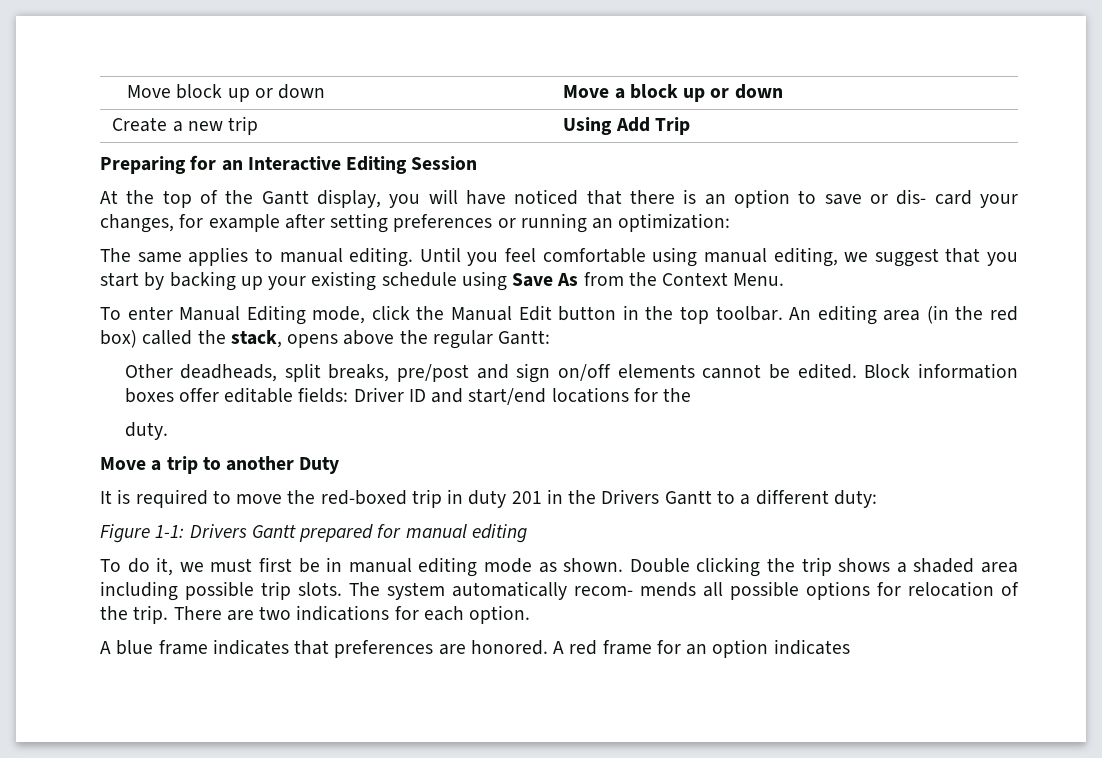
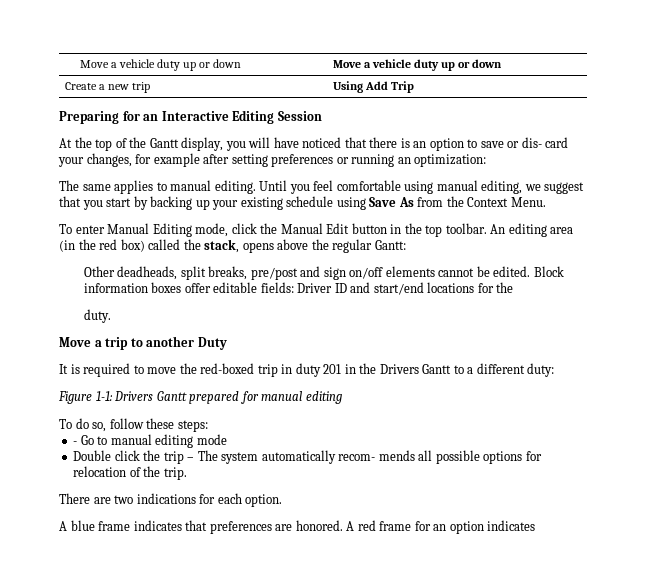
- Move block up or down | Move a block up or down
+ Move a vehicle duty up or down | Move a vehicle duty up or down
- To do it, we must first be in manual editing mode as shown. Double clicking the trip shows a shaded area including possible trip slots. The system automatically recom- mends all possible options for relocation of the trip. There are two indications for each option.
+ To do so, follow these steps:
+ - Go to manual editing mode
+ Double click the trip – The system automatically recom- mends all possible options for relocation of the trip.
+ There are two indications for each option.

